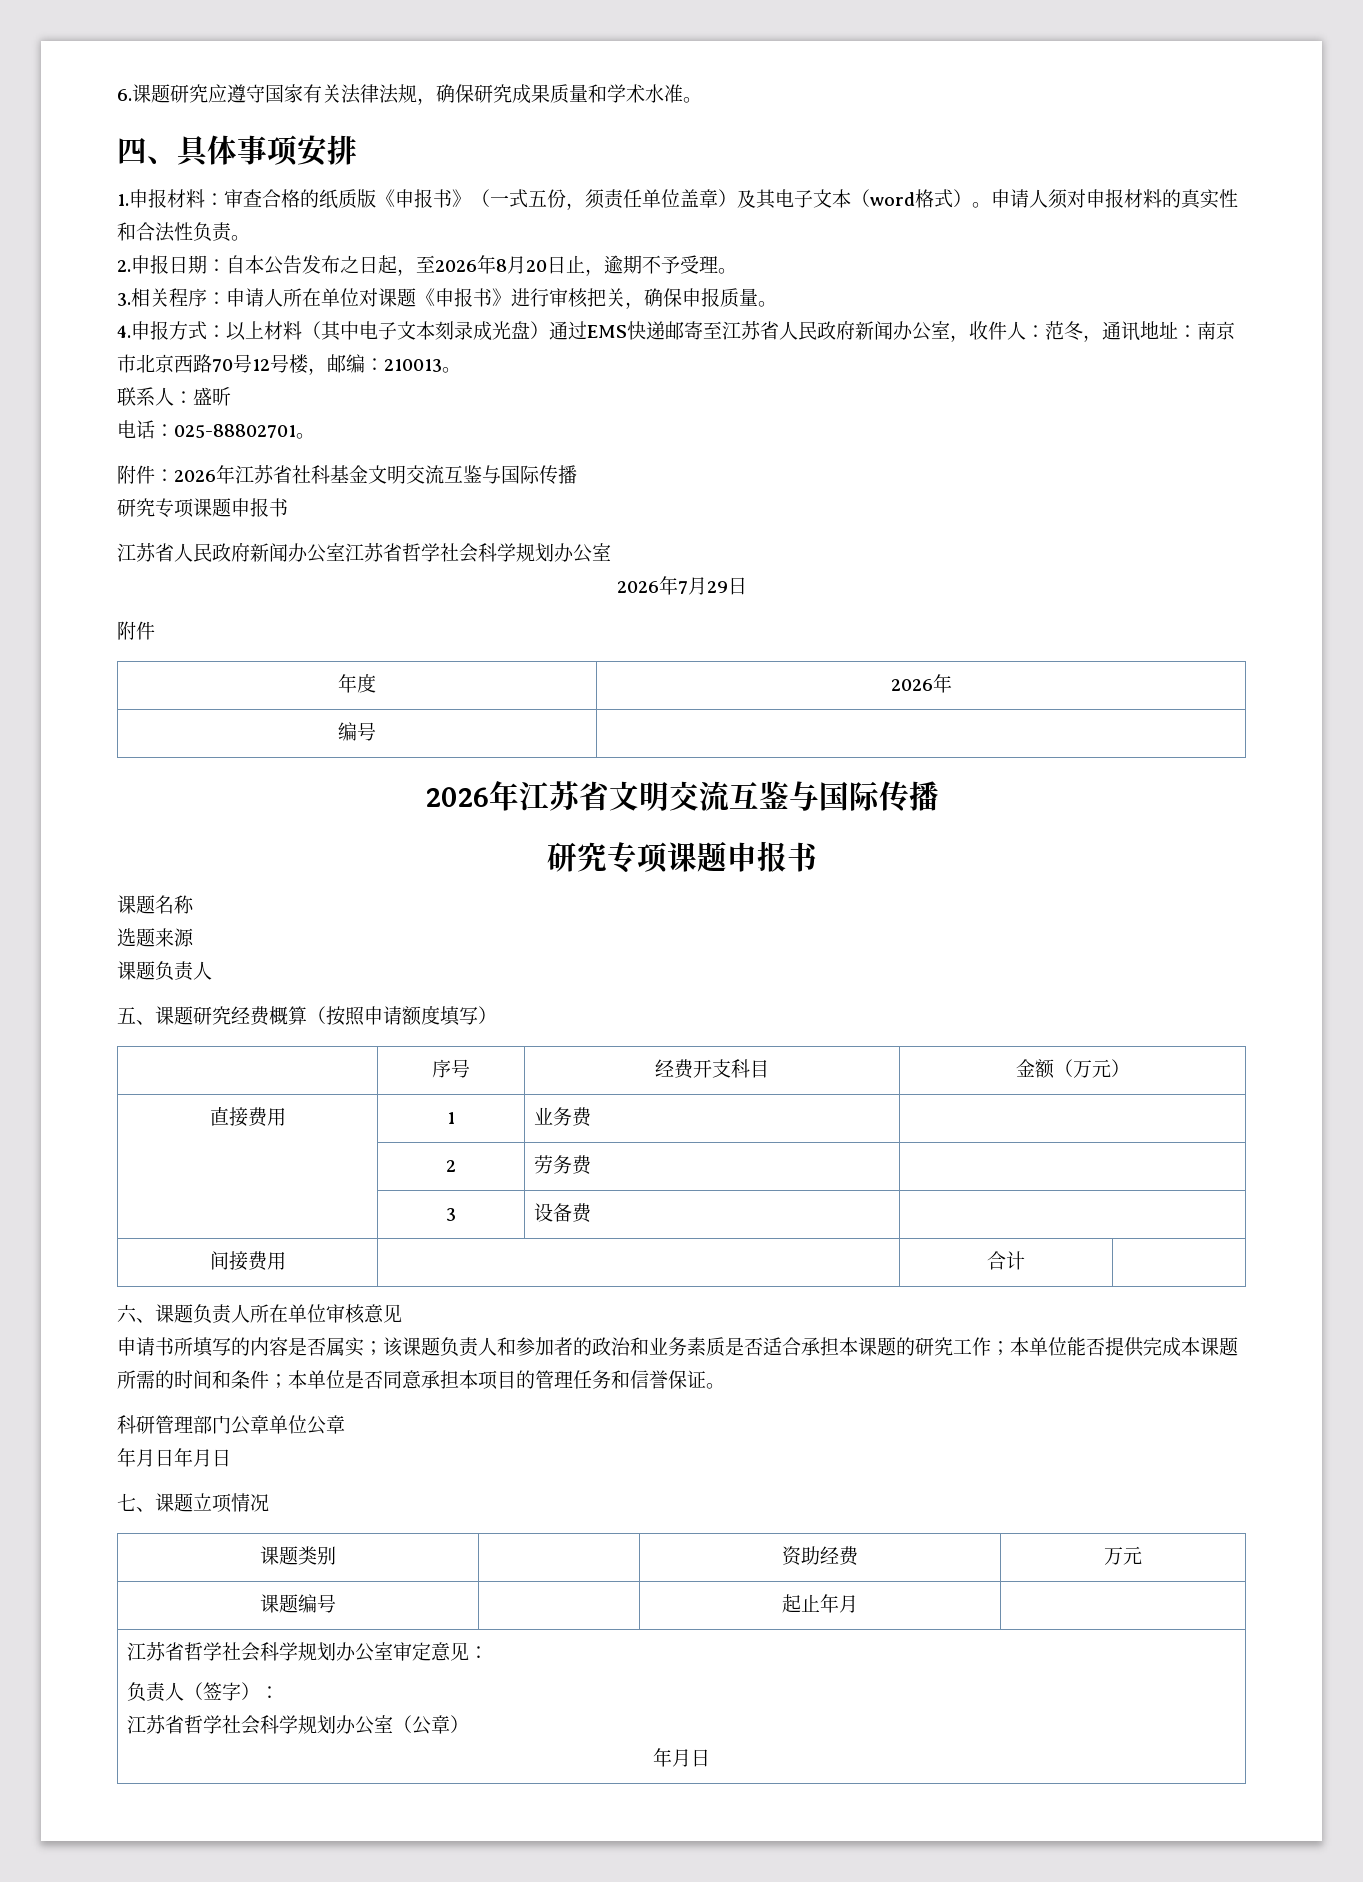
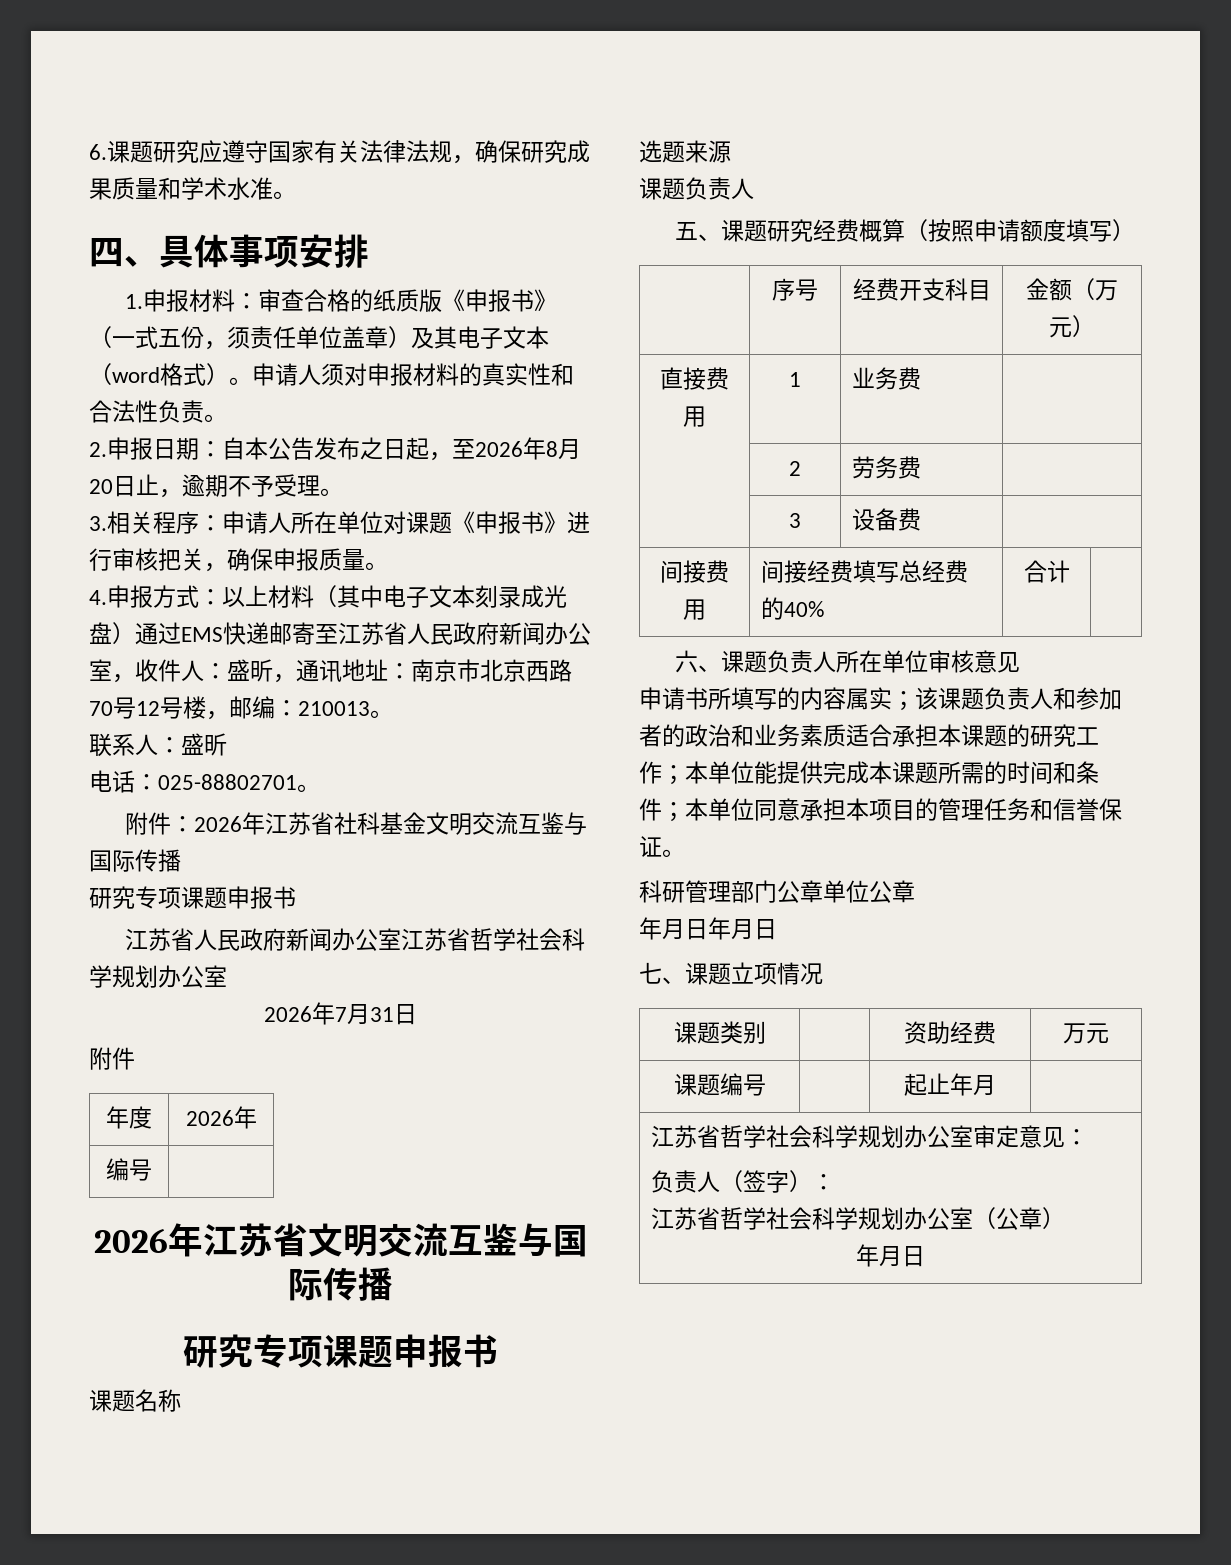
- 4.申报方式：以上材料（其中电子文本刻录成光盘）通过EMS快递邮寄至江苏省人民政府新闻办公室，收件人：范冬，通讯地址：南京市北京西路70号12号楼，邮编：210013。
+ 4.申报方式：以上材料（其中电子文本刻录成光盘）通过EMS快递邮寄至江苏省人民政府新闻办公室，收件人：盛昕，通讯地址：南京市北京西路70号12号楼，邮编：210013。
- 2026年7月29日
+ 2026年7月31日
- 间接费用 | | 合计 |
+ 间接费用 | 间接经费填写总经费的40% | 合计 |
- 申请书所填写的内容是否属实；该课题负责人和参加者的政治和业务素质是否适合承担本课题的研究工作；本单位能否提供完成本课题所需的时间和条件；本单位是否同意承担本项目的管理任务和信誉保证。
+ 申请书所填写的内容属实；该课题负责人和参加者的政治和业务素质适合承担本课题的研究工作；本单位能提供完成本课题所需的时间和条件；本单位同意承担本项目的管理任务和信誉保证。

